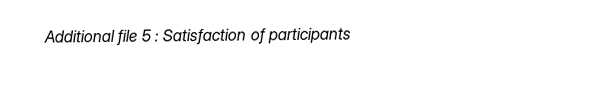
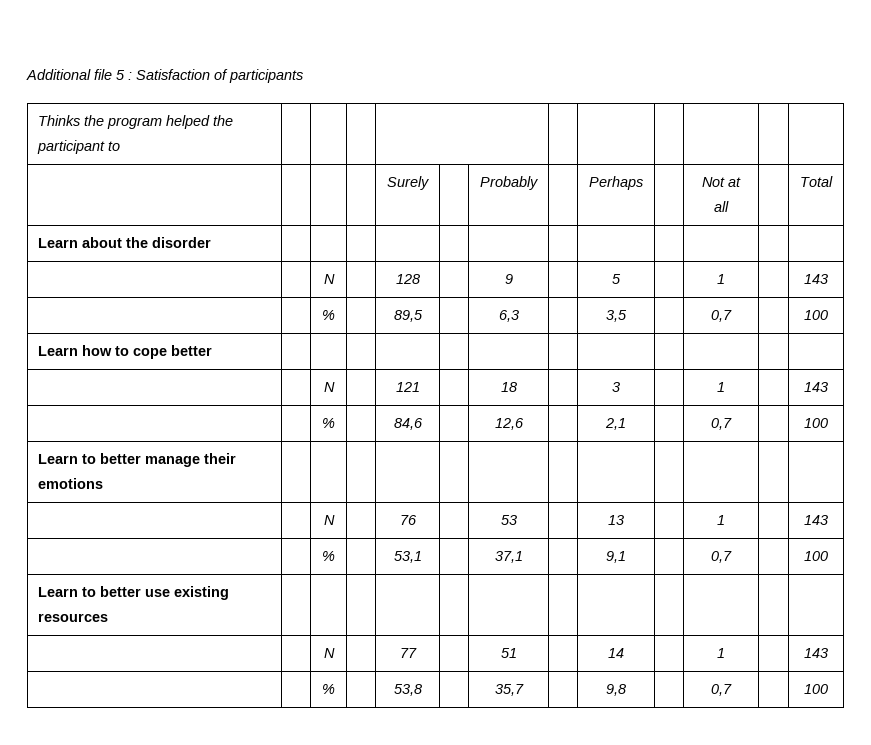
+ Thinks the program helped the participant to | | | | | | | | | |
+ | | | | Surely | | Probably | | Perhaps | | Not at all | | Total
+ Learn about the disorder | | | | | | | | | | | |
+ | | N | | 128 | | 9 | | 5 | | 1 | | 143
+ | | % | | 89,5 | | 6,3 | | 3,5 | | 0,7 | | 100
+ Learn how to cope better | | | | | | | | | | | |
+ | | N | | 121 | | 18 | | 3 | | 1 | | 143
+ | | % | | 84,6 | | 12,6 | | 2,1 | | 0,7 | | 100
+ Learn to better manage their emotions | | | | | | | | | | | |
+ | | N | | 76 | | 53 | | 13 | | 1 | | 143
+ | | % | | 53,1 | | 37,1 | | 9,1 | | 0,7 | | 100
+ Learn to better use existing resources | | | | | | | | | | | |
+ | | N | | 77 | | 51 | | 14 | | 1 | | 143
+ | | % | | 53,8 | | 35,7 | | 9,8 | | 0,7 | | 100

